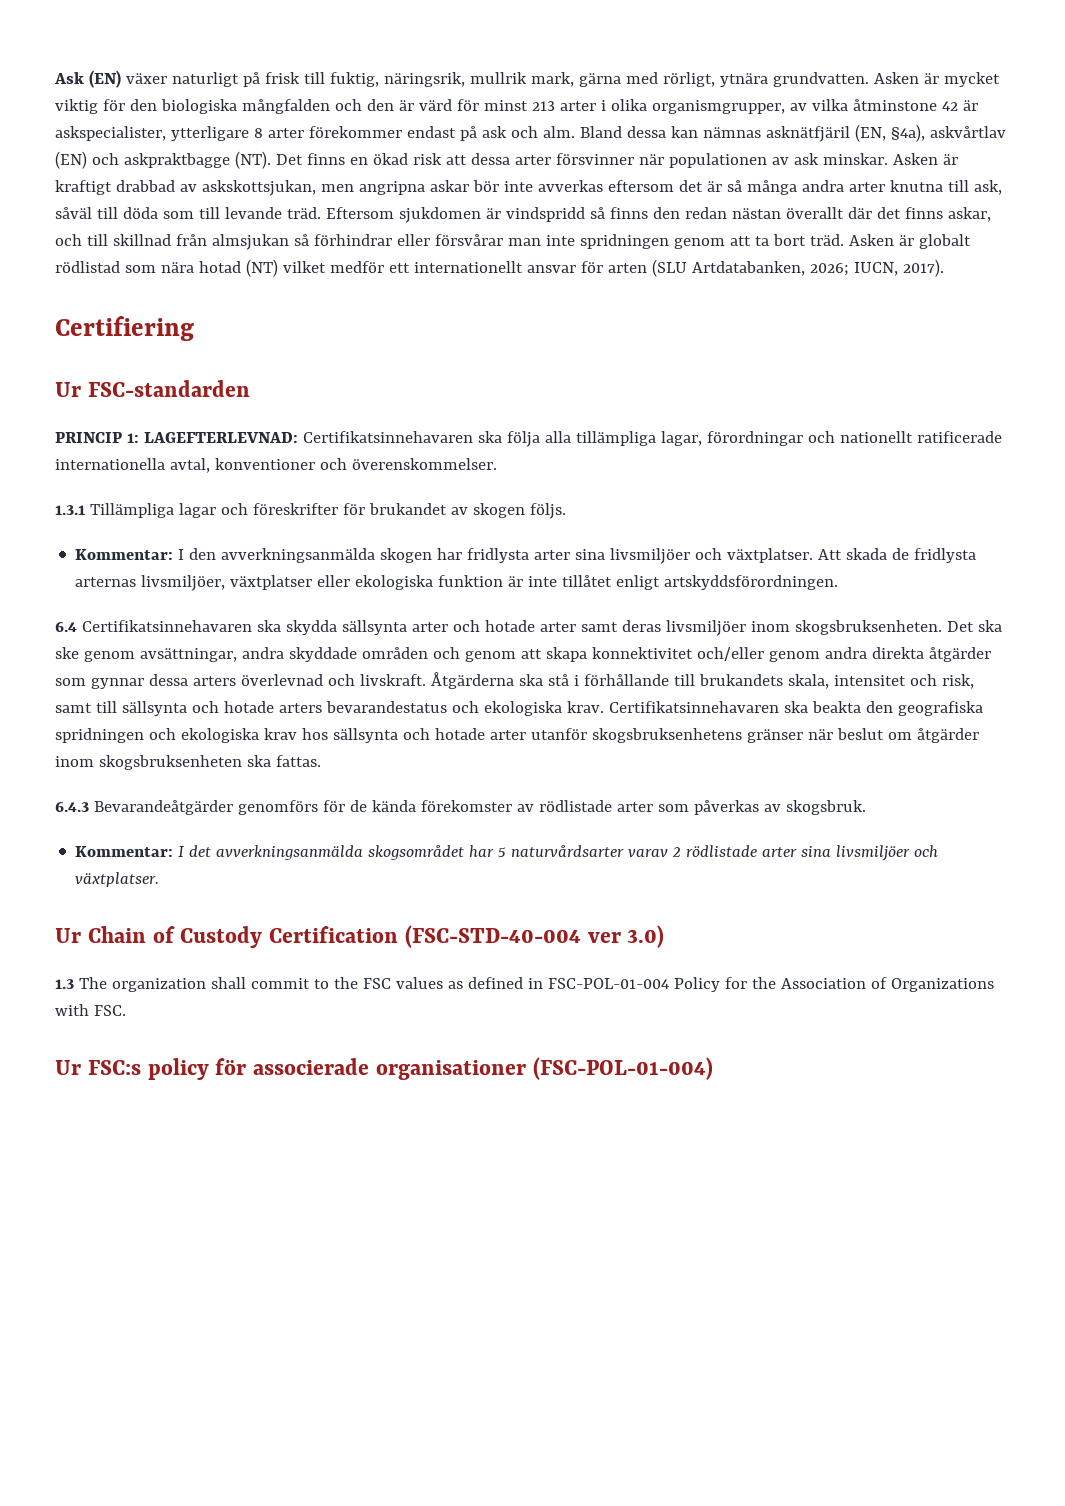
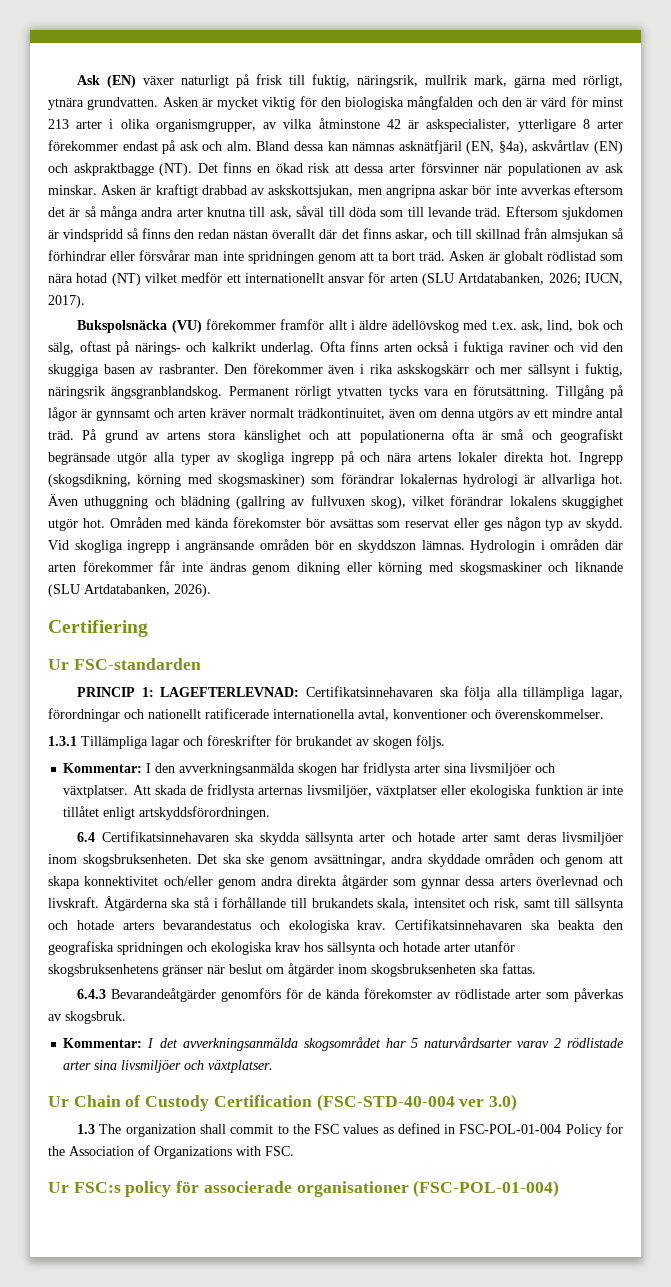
+ Bukspolsnäcka (VU) förekommer framför allt i äldre ädellövskog med t.ex. ask, lind, bok och sälg, oftast på närings- och kalkrikt underlag. Ofta finns arten också i fuktiga raviner och vid den skuggiga basen av rasbranter. Den förekommer även i rika askskogskärr och mer sällsynt i fuktig, näringsrik ängsgranblandskog. Permanent rörligt ytvatten tycks vara en förutsättning. Tillgång på lågor är gynnsamt och arten kräver normalt trädkontinuitet, även om denna utgörs av ett mindre antal träd. På grund av artens stora känslighet och att populationerna ofta är små och geografiskt begränsade utgör alla typer av skogliga ingrepp på och nära artens lokaler direkta hot. Ingrepp (skogsdikning, körning med skogsmaskiner) som förändrar lokalernas hydrologi är allvarliga hot. Även uthuggning och blädning (gallring av fullvuxen skog), vilket förändrar lokalens skuggighet utgör hot. Områden med kända förekomster bör avsättas som reservat eller ges någon typ av skydd. Vid skogliga ingrepp i angränsande områden bör en skyddszon lämnas. Hydrologin i områden där arten förekommer får inte ändras genom dikning eller körning med skogsmaskiner och liknande (SLU Artdatabanken, 2026).

